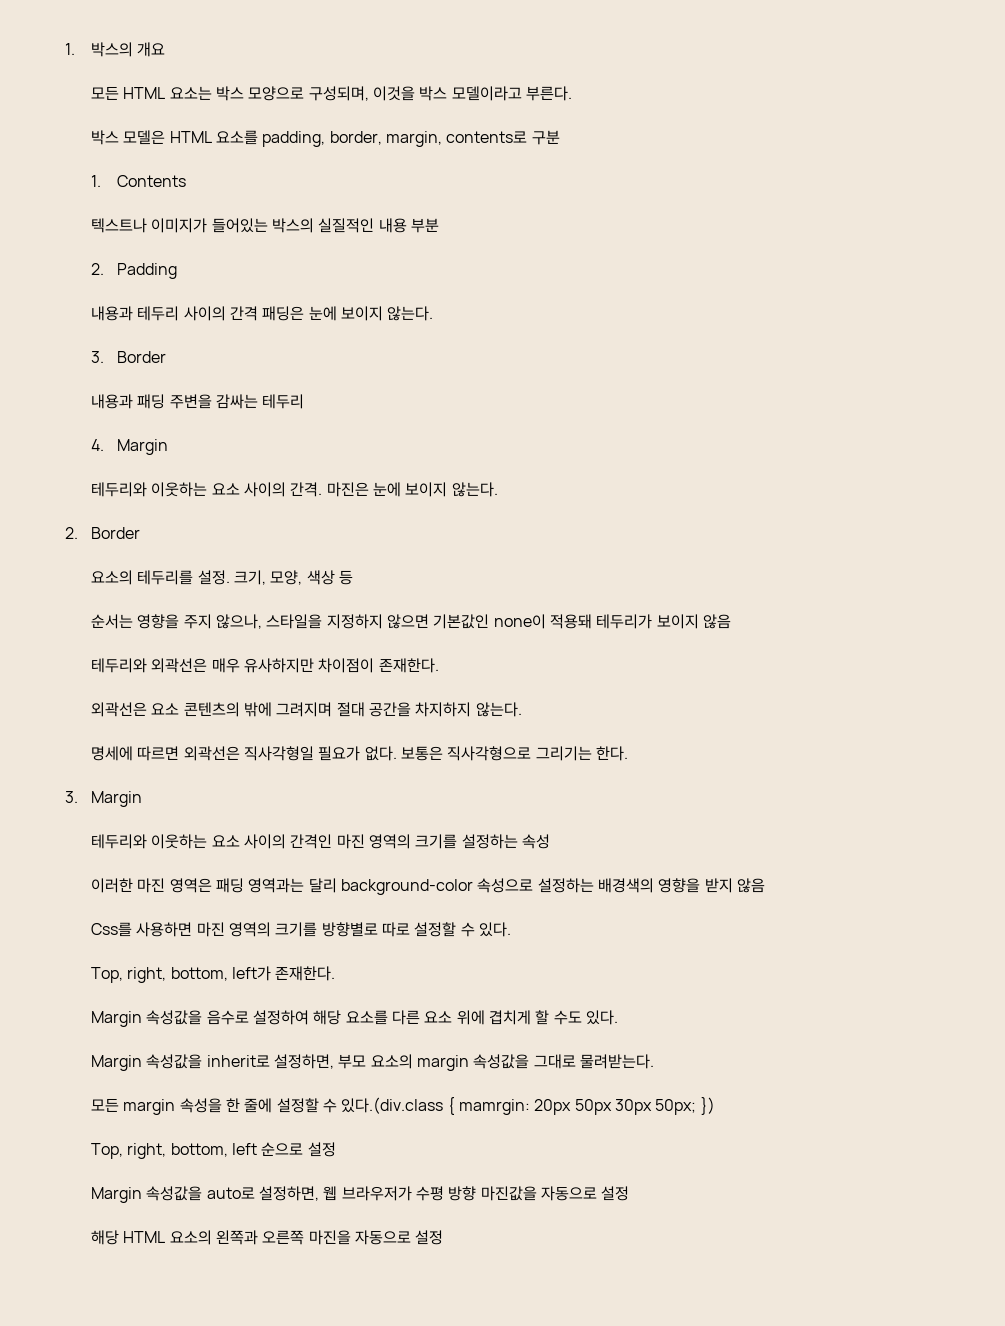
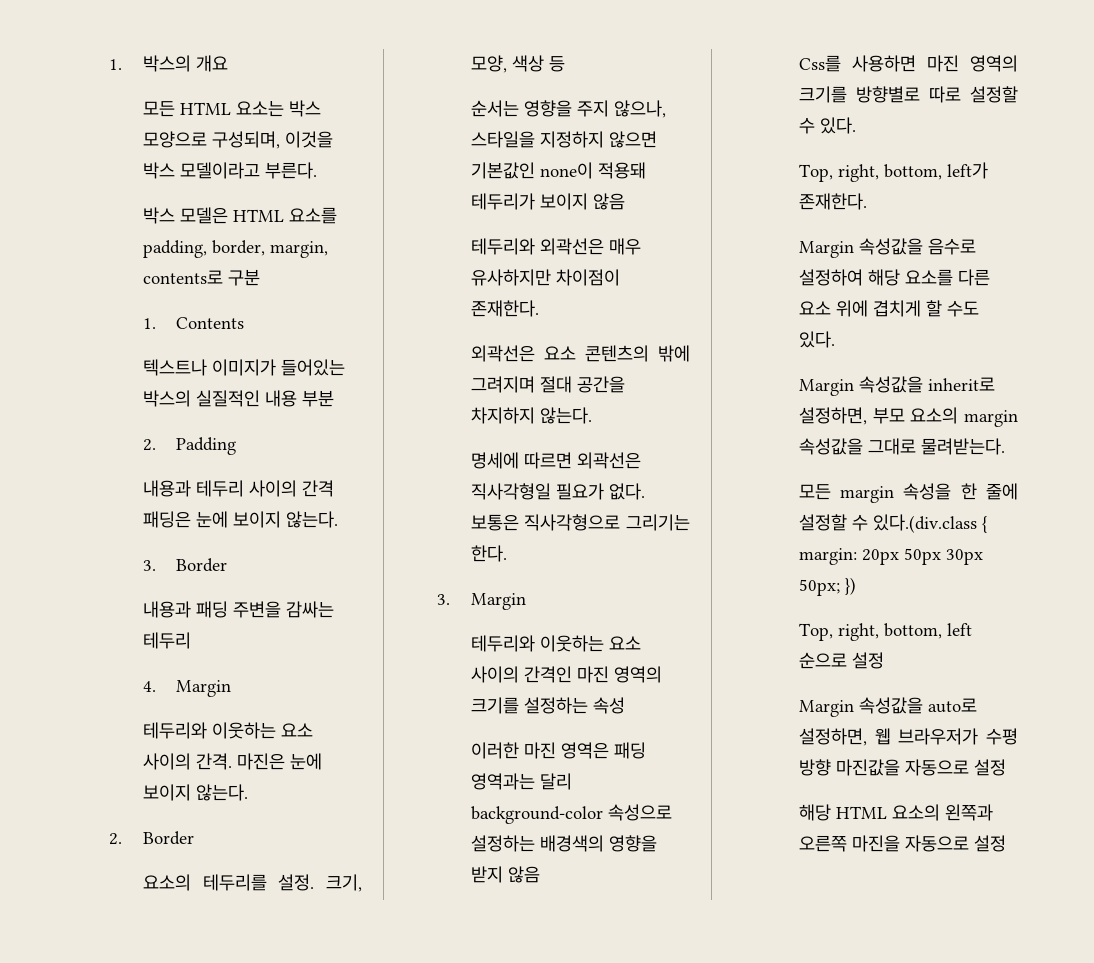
- 모든 margin 속성을 한 줄에 설정할 수 있다.(div.class { mamrgin: 20px 50px 30px 50px; })
+ 모든 margin 속성을 한 줄에 설정할 수 있다.(div.class { margin: 20px 50px 30px 50px; })

